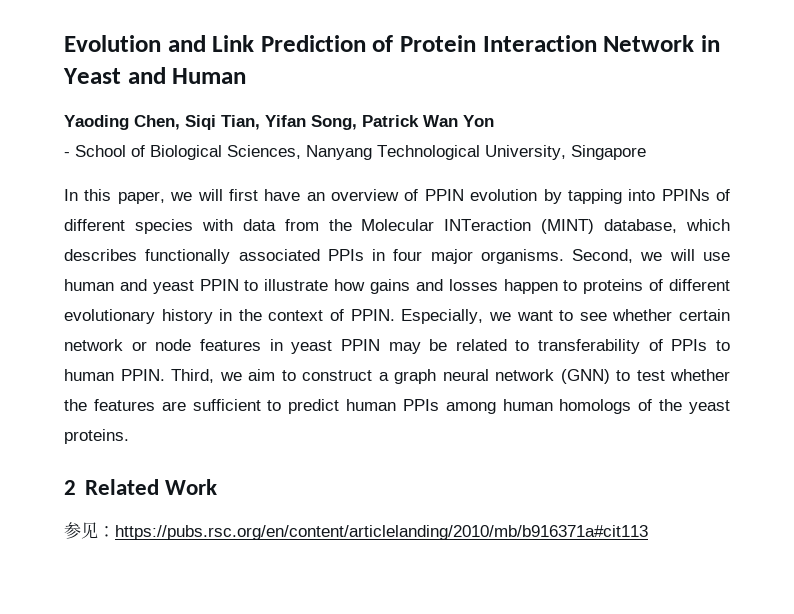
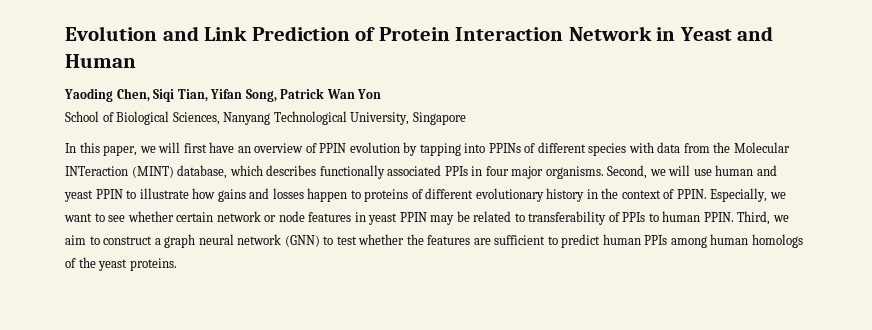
- - School of Biological Sciences, Nanyang Technological University, Singapore
+ School of Biological Sciences, Nanyang Technological University, Singapore
- 2 Related Work
- 参见：https://pubs.rsc.org/en/content/articlelanding/2010/mb/b916371a#cit113

